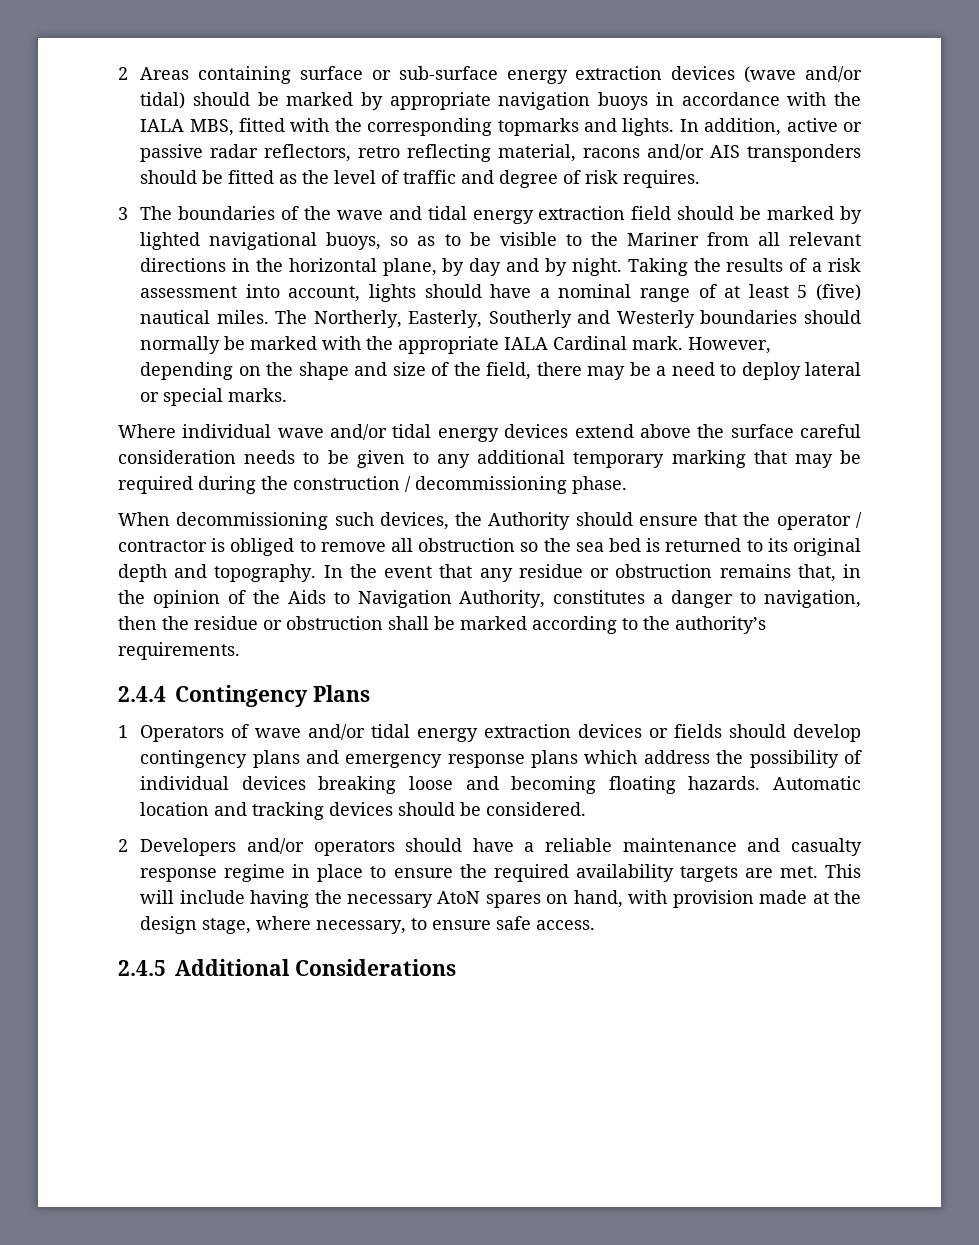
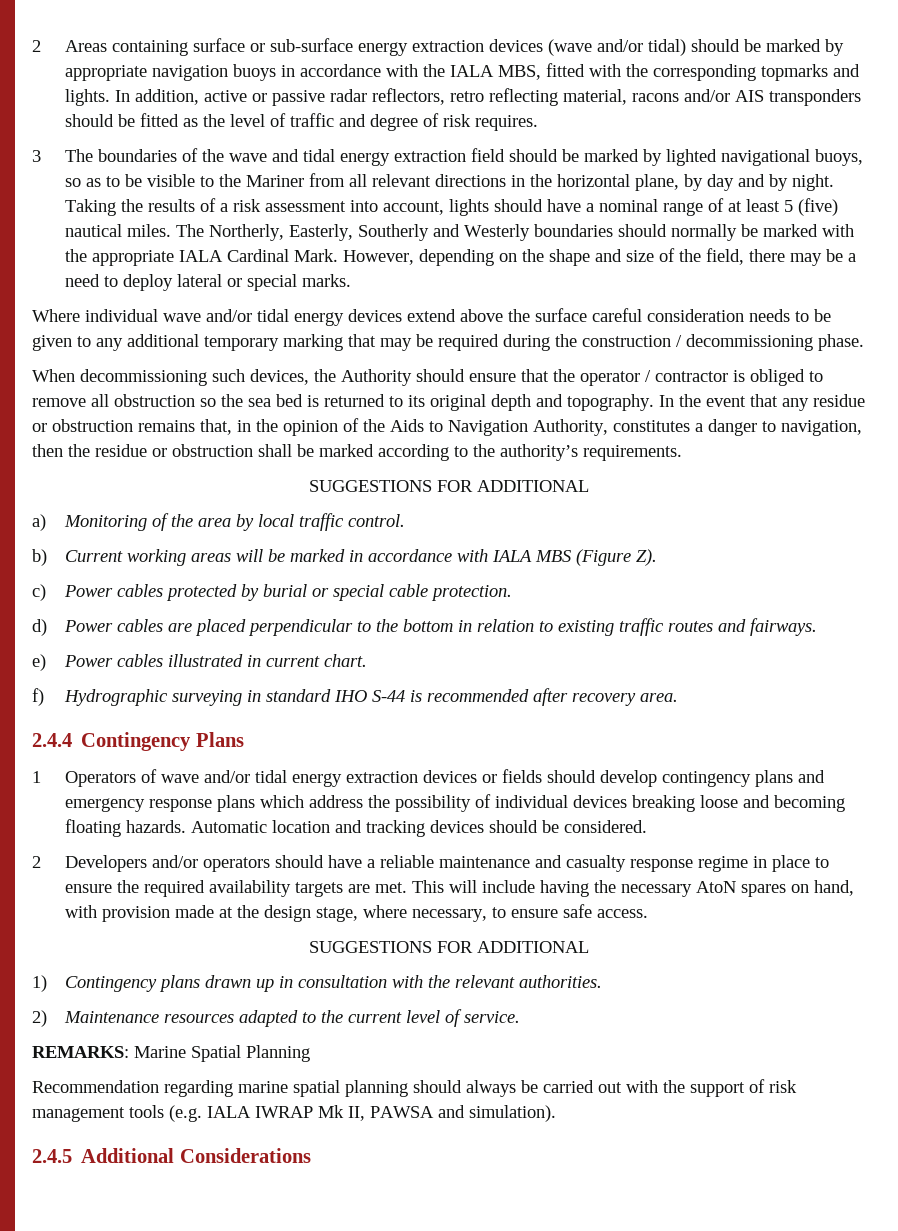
- The Northerly, Easterly, Southerly and Westerly boundaries should normally be marked with the appropriate IALA Cardinal mark.
+ The Northerly, Easterly, Southerly and Westerly boundaries should normally be marked with the appropriate IALA Cardinal Mark.
  In the event that any residue or obstruction remains that, in the opinion of the Aids to Navigation Authority, constitutes a danger to navigation, then the residue or obstruction shall be marked according to the authority’s requirements.
+ SUGGESTIONS FOR ADDITIONAL
+ a) Monitoring of the area by local traffic control.
+ b) Current working areas will be marked in accordance with IALA MBS (Figure Z).
+ c) Power cables protected by burial or special cable protection.
+ d) Power cables are placed perpendicular to the bottom in relation to existing traffic routes and fairways.
+ e) Power cables illustrated in current chart.
+ f) Hydrographic surveying in standard IHO S-44 is recommended after recovery area.
  This will include having the necessary AtoN spares on hand, with provision made at the design stage, where necessary, to ensure safe access.
+ SUGGESTIONS FOR ADDITIONAL
+ 1) Contingency plans drawn up in consultation with the relevant authorities.
+ 2) Maintenance resources adapted to the current level of service.
+ REMARKS: Marine Spatial Planning
+ Recommendation regarding marine spatial planning should always be carried out with the support of risk management tools (e.g. IALA IWRAP Mk II, PAWSA and simulation).

